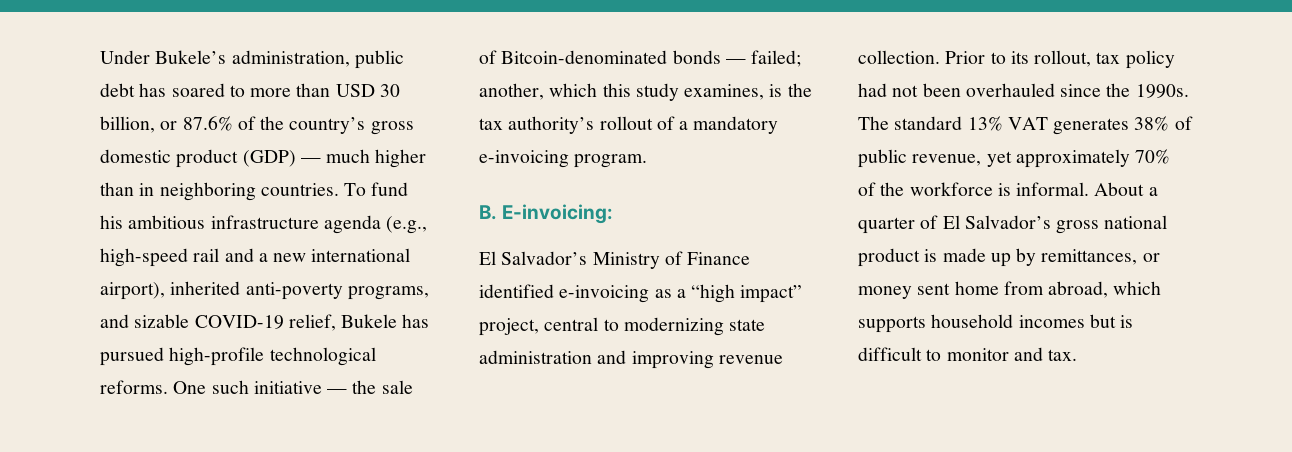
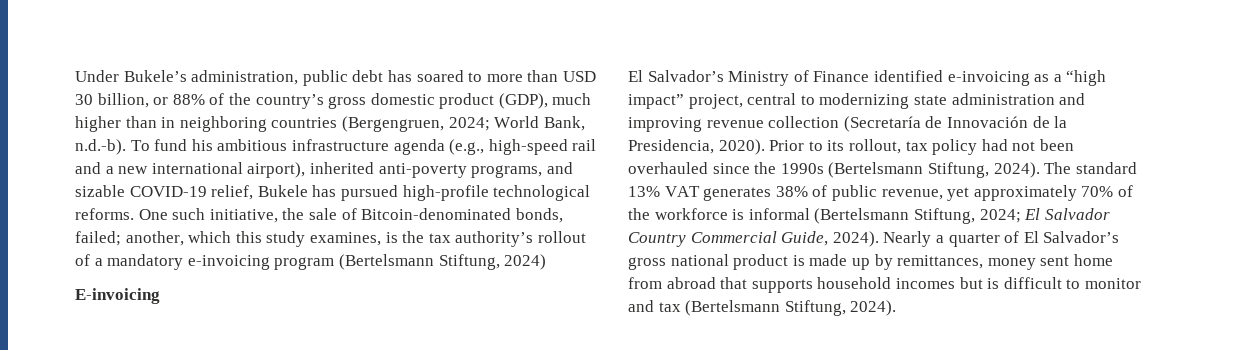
- Under Bukele’s administration, public debt has soared to more than USD 30 billion, or 87.6% of the country’s gross domestic product (GDP) — much higher than in neighboring countries. To fund his ambitious infrastructure agenda (e.g., high-speed rail and a new international airport), inherited anti-poverty programs, and sizable COVID-19 relief, Bukele has pursued high-profile technological reforms.
+ Under Bukele’s administration, public debt has soared to more than USD 30 billion, or 88% of the country’s gross domestic product (GDP), much higher than in neighboring countries (Bergengruen, 2024; World Bank, n.d.-b). To fund his ambitious infrastructure agenda (e.g., high-speed rail and a new international airport), inherited anti-poverty programs, and sizable COVID-19 relief, Bukele has pursued high-profile technological reforms.
- One such initiative — the sale of Bitcoin-denominated bonds — failed; another, which this study examines, is the tax authority’s rollout of a mandatory e-invoicing program.
- B. E-invoicing:
+ One such initiative, the sale of Bitcoin-denominated bonds, failed; another, which this study examines, is the tax authority’s rollout of a mandatory e-invoicing program (Bertelsmann Stiftung, 2024)
+ E-invoicing
- El Salvador’s Ministry of Finance identified e-invoicing as a “high impact” project, central to modernizing state administration and improving revenue collection.
+ El Salvador’s Ministry of Finance identified e-invoicing as a “high impact” project, central to modernizing state administration and improving revenue collection (Secretaría de Innovación de la Presidencia, 2020).
- Prior to its rollout, tax policy had not been overhauled since the 1990s.
+ Prior to its rollout, tax policy had not been overhauled since the 1990s (Bertelsmann Stiftung, 2024).
- The standard 13% VAT generates 38% of public revenue, yet approximately 70% of the workforce is informal. About a quarter of El Salvador’s gross national product is made up by remittances, or money sent home from abroad, which supports household incomes but is difficult to monitor and tax.
+ The standard 13% VAT generates 38% of public revenue, yet approximately 70% of the workforce is informal (Bertelsmann Stiftung, 2024; El Salvador Country Commercial Guide, 2024). Nearly a quarter of El Salvador’s gross national product is made up by remittances, money sent home from abroad that supports household incomes but is difficult to monitor and tax (Bertelsmann Stiftung, 2024).

